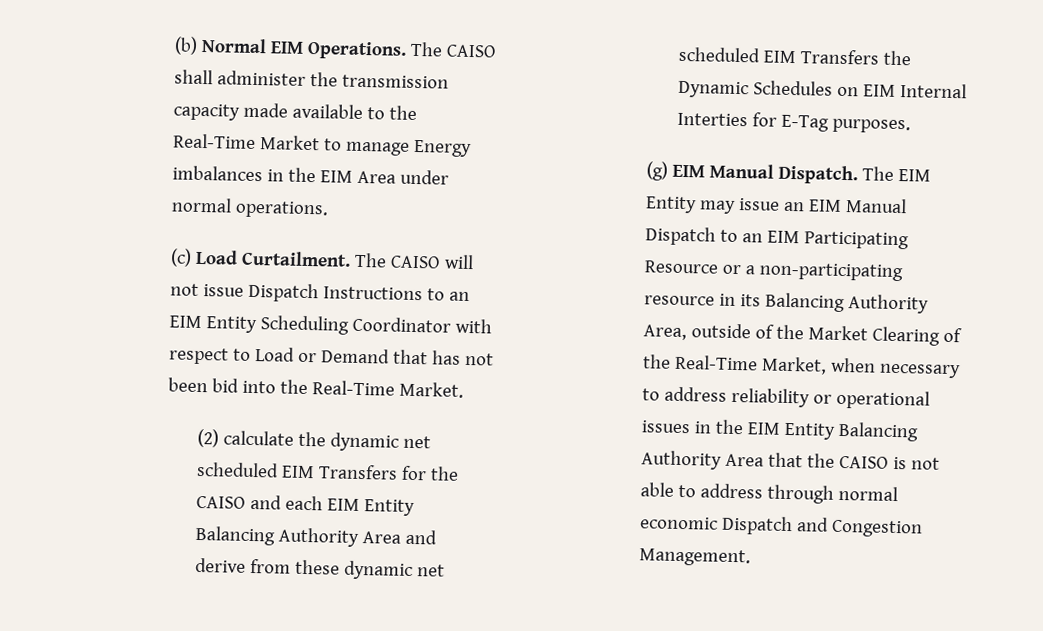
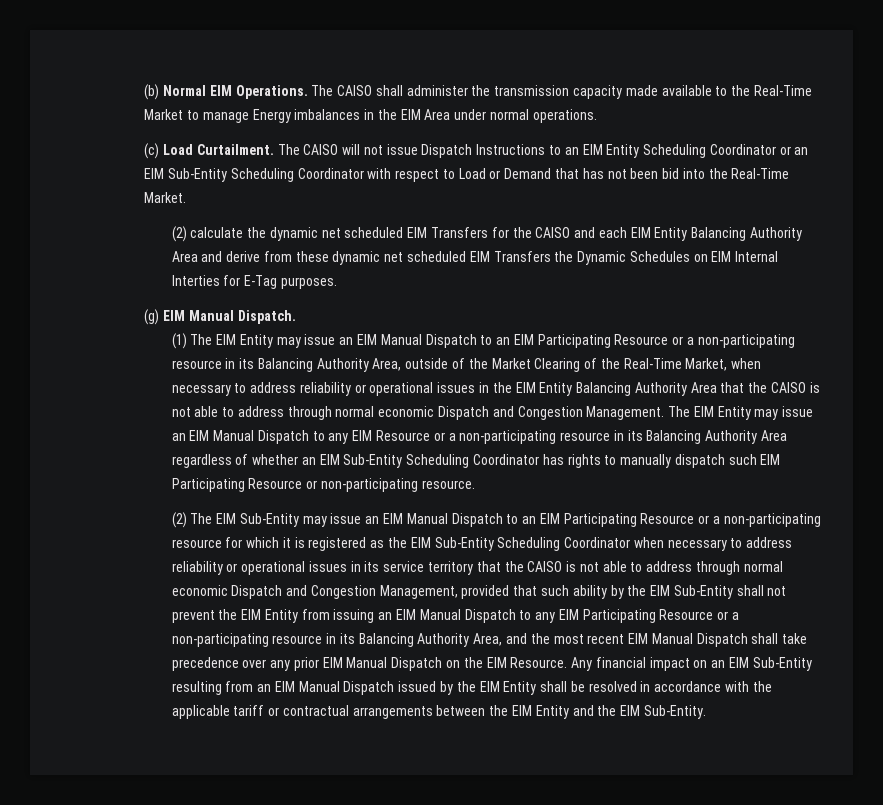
- The CAISO will not issue Dispatch Instructions to an EIM Entity Scheduling Coordinator with respect to Load or Demand that has not been bid into the Real-Time Market.
+ The CAISO will not issue Dispatch Instructions to an EIM Entity Scheduling Coordinator or an EIM Sub-Entity Scheduling Coordinator with respect to Load or Demand that has not been bid into the Real-Time Market.
- (g) EIM Manual Dispatch. The EIM Entity may issue an EIM Manual Dispatch to an EIM Participating Resource or a non-participating resource in its Balancing Authority Area, outside of the Market Clearing of the Real-Time Market, when necessary to address reliability or operational issues in the EIM Entity Balancing Authority Area that the CAISO is not able to address through normal economic Dispatch and Congestion Management.
+ (g) EIM Manual Dispatch.
+ (1) The EIM Entity may issue an EIM Manual Dispatch to an EIM Participating Resource or a non-participating resource in its Balancing Authority Area, outside of the Market Clearing of the Real-Time Market, when necessary to address reliability or operational issues in the EIM Entity Balancing Authority Area that the CAISO is not able to address through normal economic Dispatch and Congestion Management.
+ The EIM Entity may issue an EIM Manual Dispatch to any EIM Resource or a non-participating resource in its Balancing Authority Area regardless of whether an EIM Sub-Entity Scheduling Coordinator has rights to manually dispatch such EIM Participating Resource or non-participating resource.
+ (2) The EIM Sub-Entity may issue an EIM Manual Dispatch to an EIM Participating Resource or a non-participating resource for which it is registered as the EIM Sub-Entity Scheduling Coordinator when necessary to address reliability or operational issues in its service territory that the CAISO is not able to address through normal economic Dispatch and Congestion Management, provided that such ability by the EIM Sub-Entity shall not prevent the EIM Entity from issuing an EIM Manual Dispatch to any EIM Participating Resource or a non-participating resource in its Balancing Authority Area, and the most recent EIM Manual Dispatch shall take precedence over any prior EIM Manual Dispatch on the EIM Resource. Any financial impact on an EIM Sub-Entity resulting from an EIM Manual Dispatch issued by the EIM Entity shall be resolved in accordance with the applicable tariff or contractual arrangements between the EIM Entity and the EIM Sub-Entity.

